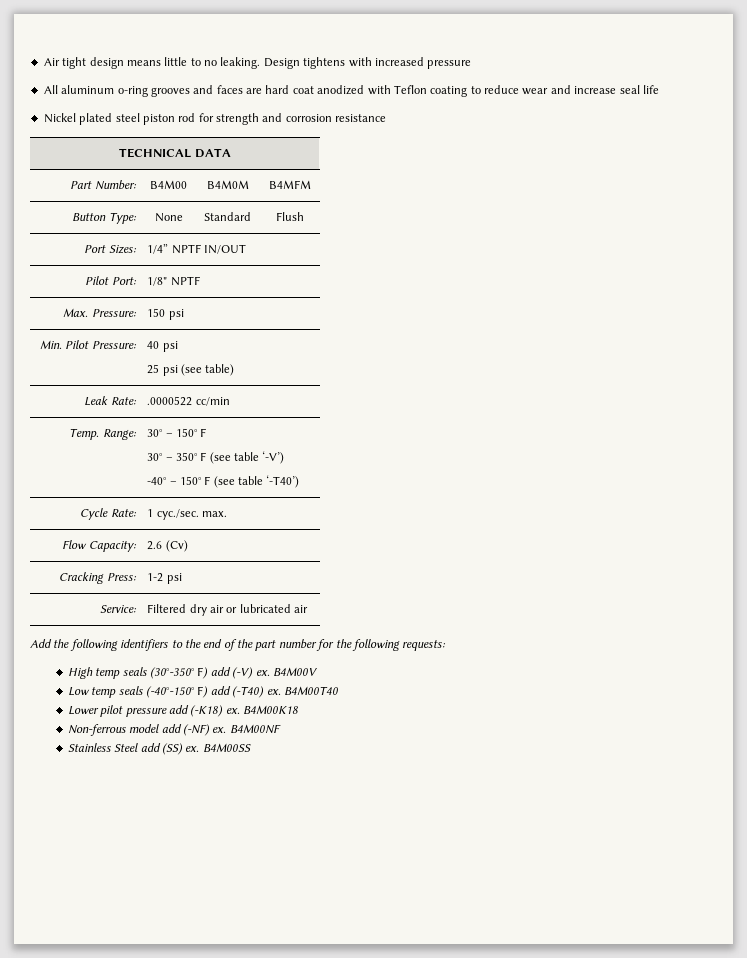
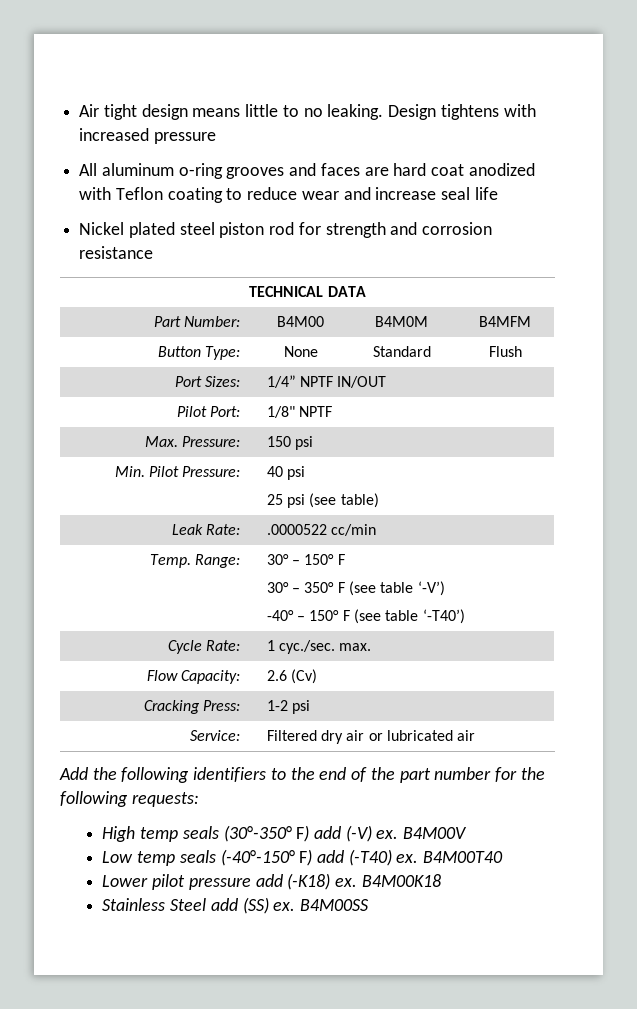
- Non-ferrous model add (-NF) ex. B4M00NF

